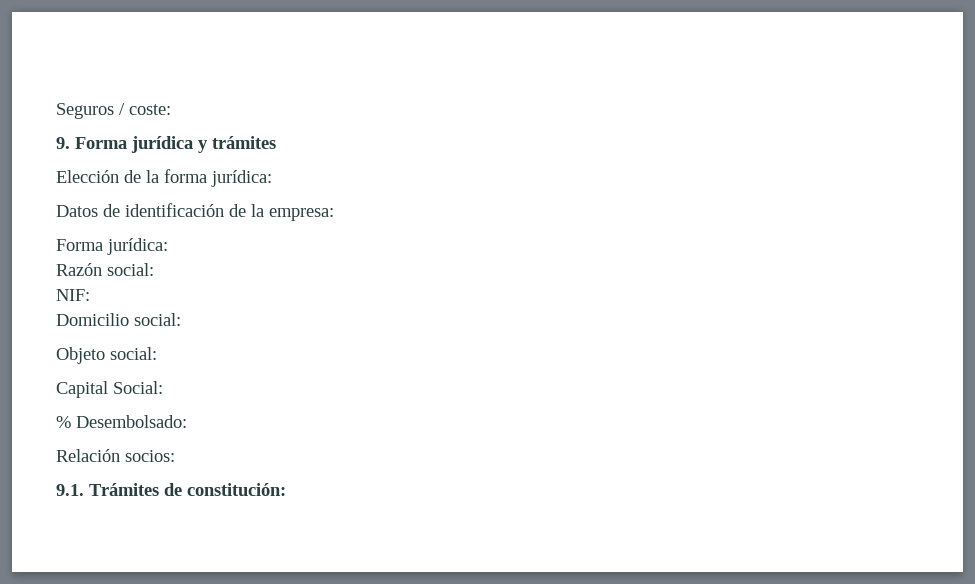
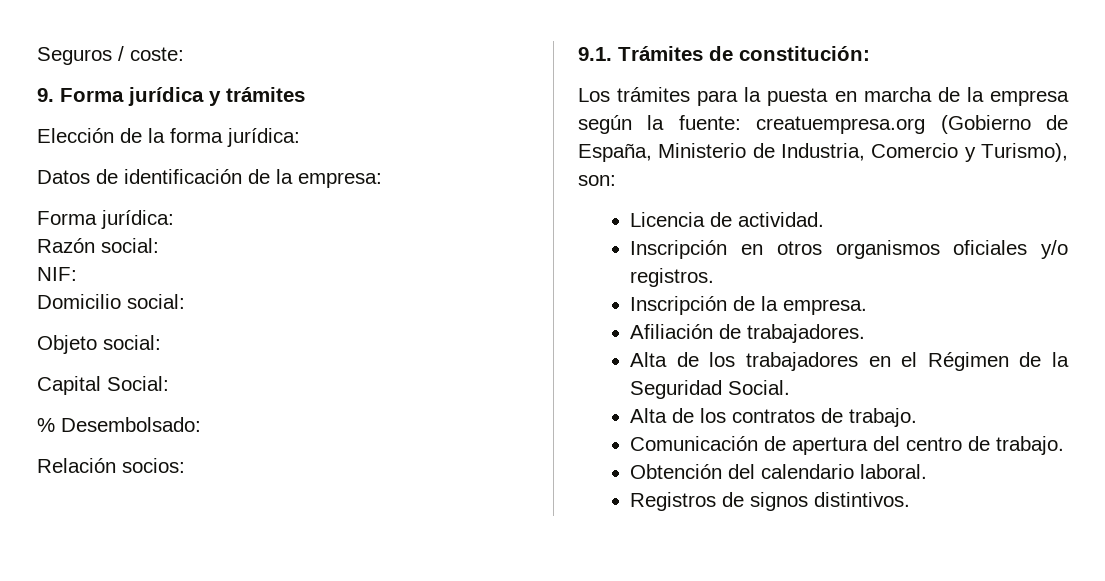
+ Los trámites para la puesta en marcha de la empresa según la fuente: creatuempresa.org (Gobierno de España, Ministerio de Industria, Comercio y Turismo), son:
+ Licencia de actividad.
+ Inscripción en otros organismos oficiales y/o registros.
+ Inscripción de la empresa.
+ Afiliación de trabajadores.
+ Alta de los trabajadores en el Régimen de la Seguridad Social.
+ Alta de los contratos de trabajo.
+ Comunicación de apertura del centro de trabajo.
+ Obtención del calendario laboral.
+ Registros de signos distintivos.

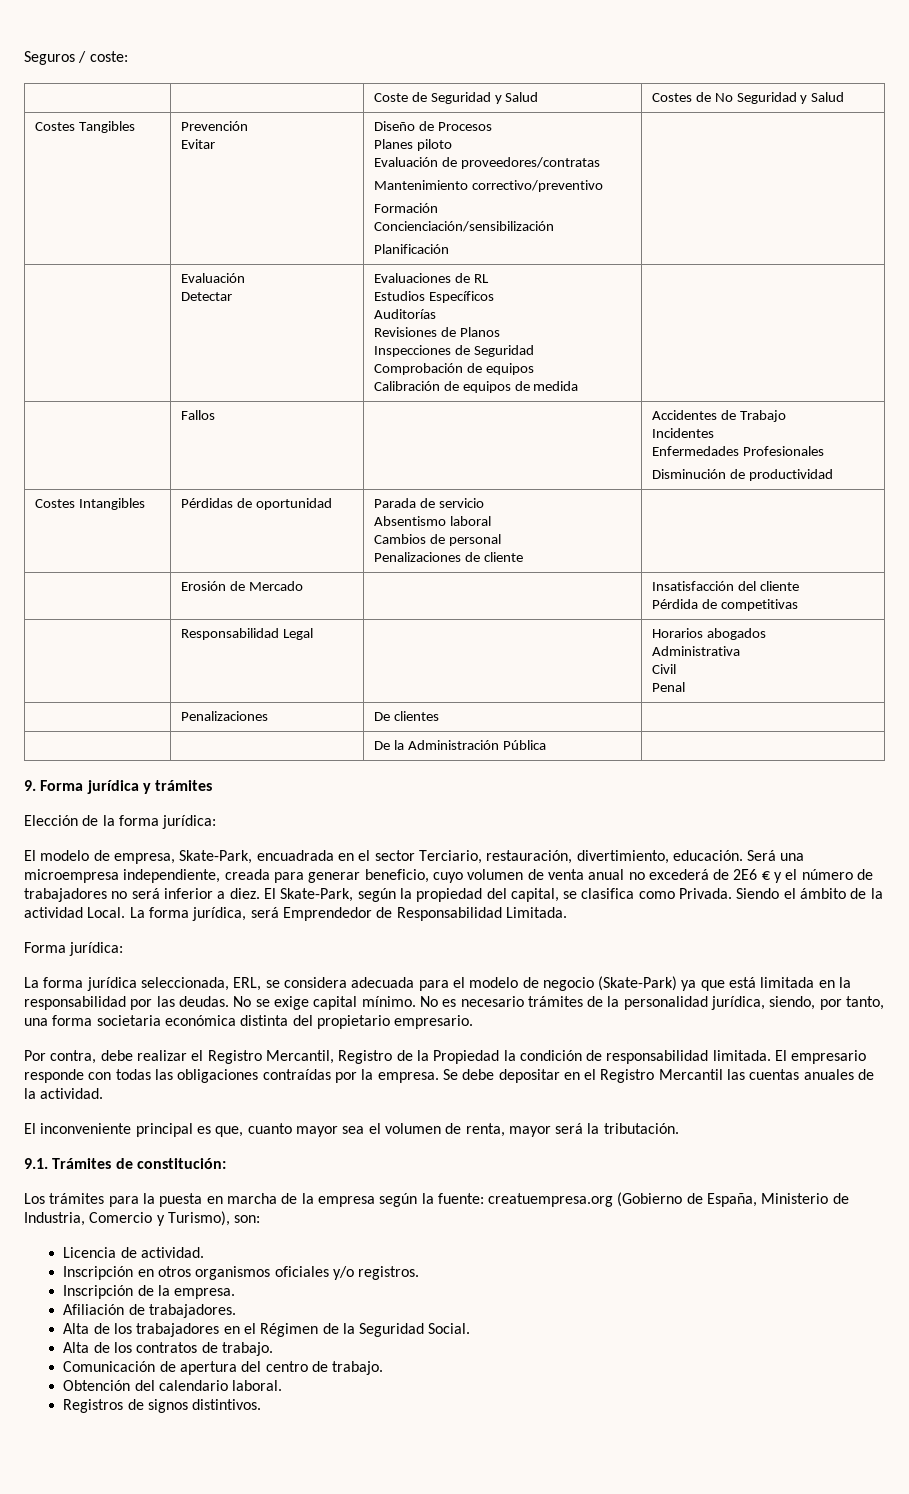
+ | | Coste de Seguridad y Salud | Costes de No Seguridad y Salud
+ Costes Tangibles | Prevención
+ Evitar | Diseño de Procesos
+ Planes piloto
+ Evaluación de proveedores/contratas
+ Mantenimiento correctivo/preventivo
+ Formación
+ Concienciación/sensibilización
+ Planificación |
+ | Evaluación
+ Detectar | Evaluaciones de RL
+ Estudios Específicos
+ Auditorías
+ Revisiones de Planos
+ Inspecciones de Seguridad
+ Comprobación de equipos
+ Calibración de equipos de medida |
+ | Fallos | | Accidentes de Trabajo
+ Incidentes
+ Enfermedades Profesionales
+ Disminución de productividad
+ Costes Intangibles | Pérdidas de oportunidad | Parada de servicio
+ Absentismo laboral
+ Cambios de personal
+ Penalizaciones de cliente |
+ | Erosión de Mercado | | Insatisfacción del cliente
+ Pérdida de competitivas
+ | Responsabilidad Legal | | Horarios abogados
+ Administrativa
+ Civil
+ Penal
+ | Penalizaciones | De clientes |
+ | | De la Administración Pública |
- Datos de identificación de la empresa:
+ El modelo de empresa, Skate-Park, encuadrada en el sector Terciario, restauración, divertimiento, educación. Será una microempresa independiente, creada para generar beneficio, cuyo volumen de venta anual no excederá de 2E6 € y el número de trabajadores no será inferior a diez. El Skate-Park, según la propiedad del capital, se clasifica como Privada. Siendo el ámbito de la actividad Local. La forma jurídica, será Emprendedor de Responsabilidad Limitada.
  Forma jurídica:
- Razón social:
- NIF:
- Domicilio social:
- Objeto social:
- Capital Social:
- % Desembolsado:
- Relación socios:
+ La forma jurídica seleccionada, ERL, se considera adecuada para el modelo de negocio (Skate-Park) ya que está limitada en la responsabilidad por las deudas. No se exige capital mínimo. No es necesario trámites de la personalidad jurídica, siendo, por tanto, una forma societaria económica distinta del propietario empresario.
+ Por contra, debe realizar el Registro Mercantil, Registro de la Propiedad la condición de responsabilidad limitada. El empresario responde con todas las obligaciones contraídas por la empresa. Se debe depositar en el Registro Mercantil las cuentas anuales de la actividad.
+ El inconveniente principal es que, cuanto mayor sea el volumen de renta, mayor será la tributación.

